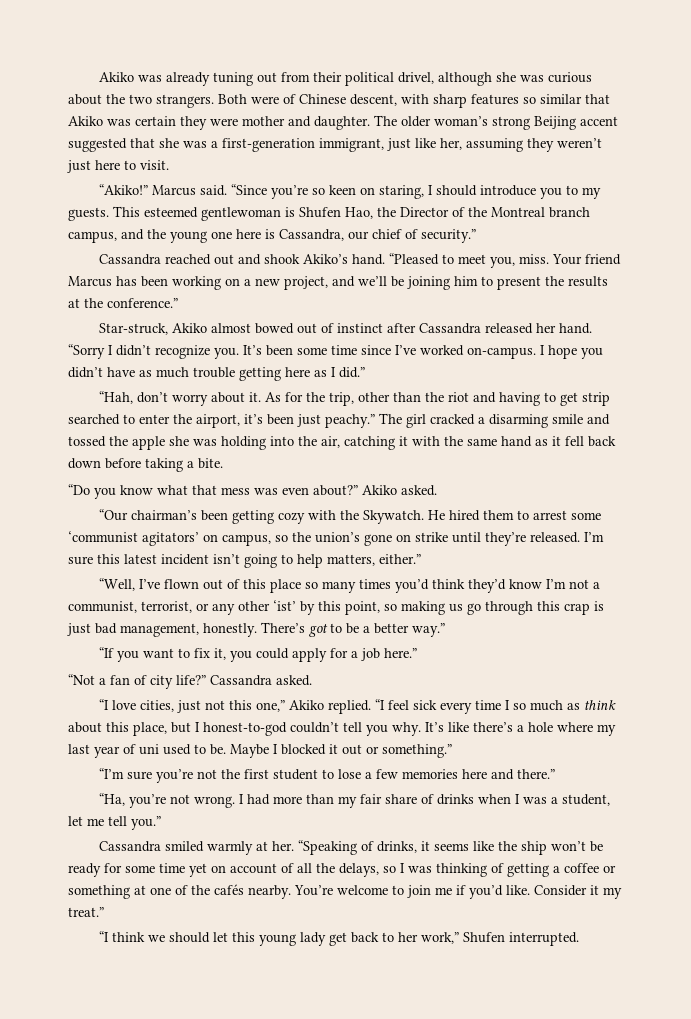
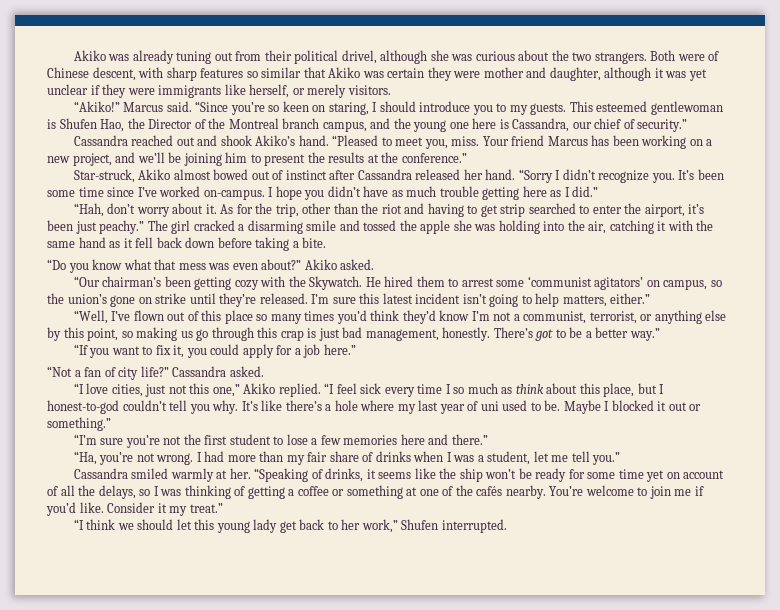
- Both were of Chinese descent, with sharp features so similar that Akiko was certain they were mother and daughter. The older woman’s strong Beijing accent suggested that she was a first-generation immigrant, just like her, assuming they weren’t just here to visit.
+ Both were of Chinese descent, with sharp features so similar that Akiko was certain they were mother and daughter, although it was yet unclear if they were immigrants like herself, or merely visitors.
- “Well, I’ve flown out of this place so many times you’d think they’d know I’m not a communist, terrorist, or any other ‘ist’ by this point, so making us go through this crap is just bad management, honestly.
+ “Well, I’ve flown out of this place so many times you’d think they’d know I’m not a communist, terrorist, or anything else by this point, so making us go through this crap is just bad management, honestly.

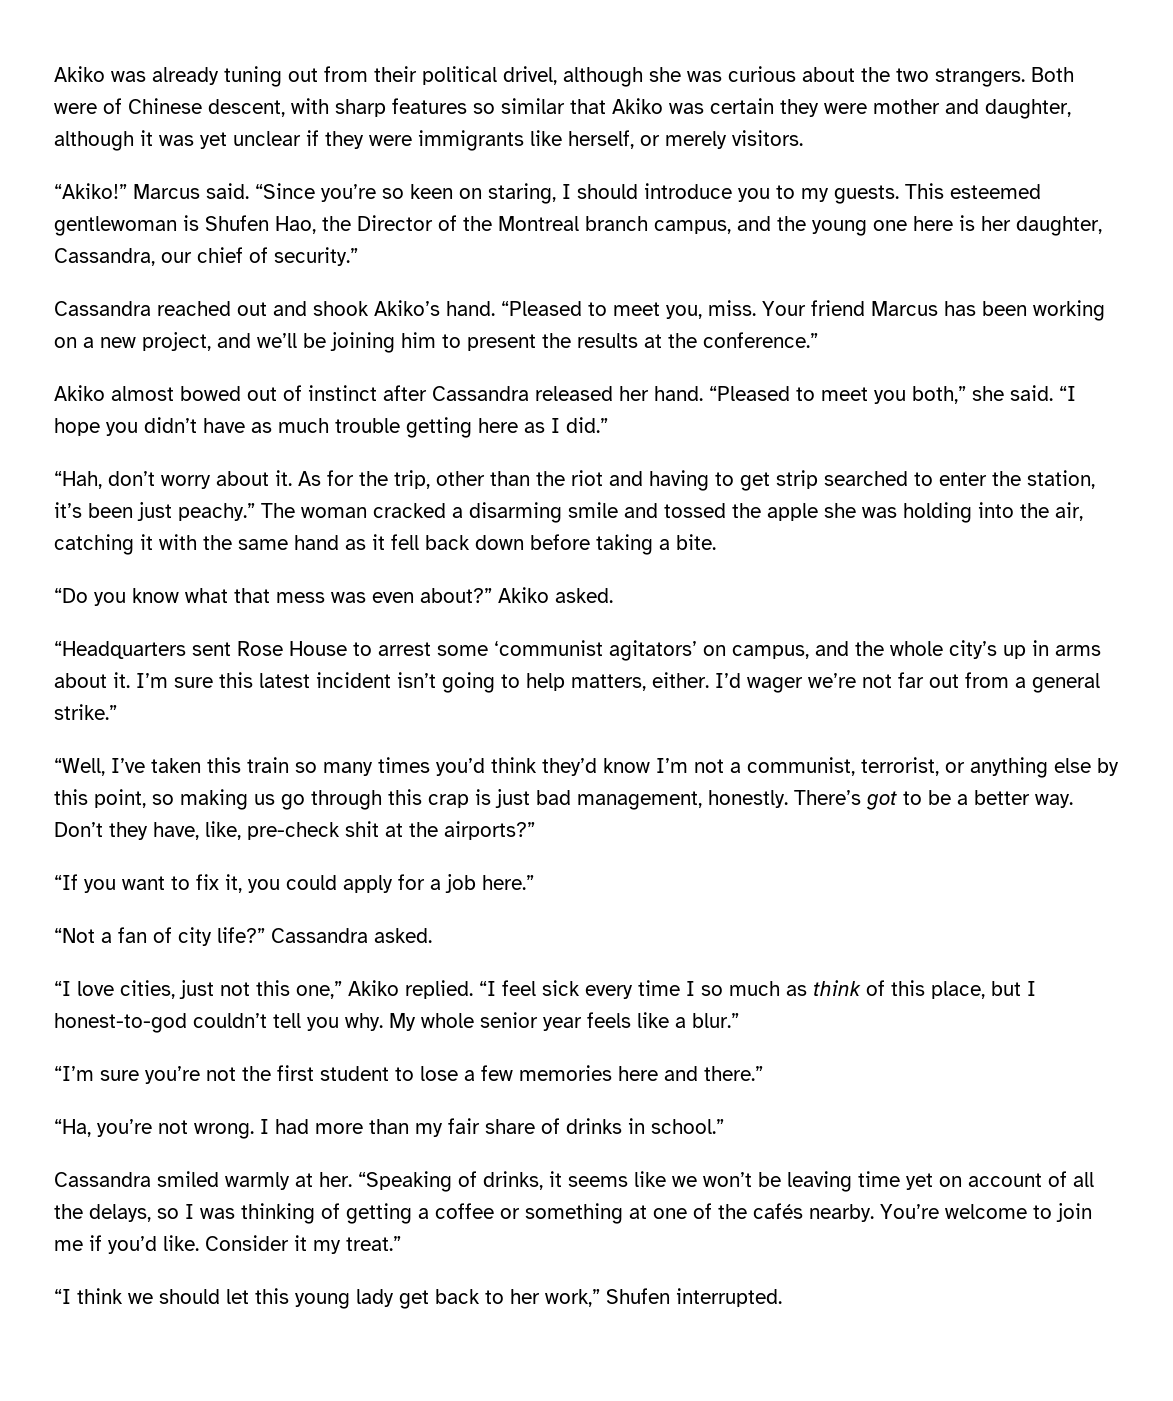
- This esteemed gentlewoman is Shufen Hao, the Director of the Montreal branch campus, and the young one here is Cassandra, our chief of security.”
+ This esteemed gentlewoman is Shufen Hao, the Director of the Montreal branch campus, and the young one here is her daughter, Cassandra, our chief of security.”
- Star-struck, Akiko almost bowed out of instinct after Cassandra released her hand.
+ Akiko almost bowed out of instinct after Cassandra released her hand.
- “Sorry I didn’t recognize you. It’s been some time since I’ve worked on-campus. I hope you didn’t have as much trouble getting here as I did.”
+ “Pleased to meet you both,” she said. “I hope you didn’t have as much trouble getting here as I did.”
- As for the trip, other than the riot and having to get strip searched to enter the airport, it’s been just peachy.”
+ As for the trip, other than the riot and having to get strip searched to enter the station, it’s been just peachy.”
- The girl cracked a disarming smile and tossed the apple she was holding into the air, catching it with the same hand as it fell back down before taking a bite.
+ The woman cracked a disarming smile and tossed the apple she was holding into the air, catching it with the same hand as it fell back down before taking a bite.
- “Our chairman’s been getting cozy with the Skywatch. He hired them to arrest some ‘communist agitators’ on campus, so the union’s gone on strike until they’re released.
+ “Headquarters sent Rose House to arrest some ‘communist agitators’ on campus, and the whole city’s up in arms about it.
- I’m sure this latest incident isn’t going to help matters, either.”
- “Well, I’ve flown out of this place so many times you’d think they’d know I’m not a communist, terrorist, or anything else by this point, so making us go through this crap is just bad management, honestly.
+ I’m sure this latest incident isn’t going to help matters, either. I’d wager we’re not far out from a general strike.”
+ “Well, I’ve taken this train so many times you’d think they’d know I’m not a communist, terrorist, or anything else by this point, so making us go through this crap is just bad management, honestly.
- There’s got to be a better way.”
+ There’s got to be a better way. Don’t they have, like, pre-check shit at the airports?”
- “I feel sick every time I so much as think about this place, but I honest-to-god couldn’t tell you why.
+ “I feel sick every time I so much as think of this place, but I honest-to-god couldn’t tell you why.
- It’s like there’s a hole where my last year of uni used to be. Maybe I blocked it out or something.”
+ My whole senior year feels like a blur.”
- I had more than my fair share of drinks when I was a student, let me tell you.”
+ I had more than my fair share of drinks in school.”
- “Speaking of drinks, it seems like the ship won’t be ready for some time yet on account of all the delays, so I was thinking of getting a coffee or something at one of the cafés nearby.
+ “Speaking of drinks, it seems like we won’t be leaving time yet on account of all the delays, so I was thinking of getting a coffee or something at one of the cafés nearby.

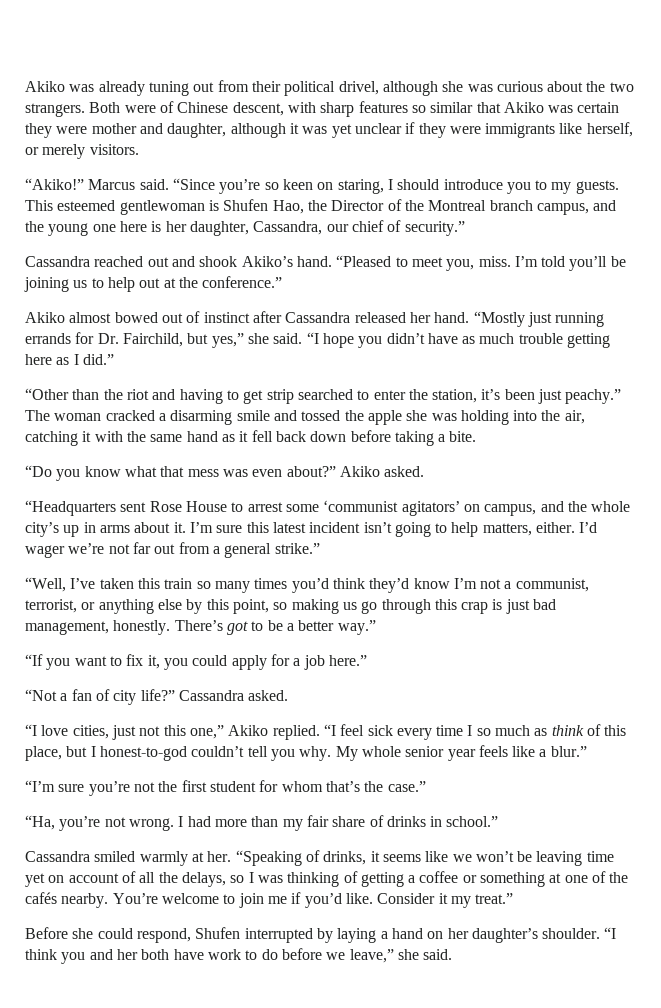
- Your friend Marcus has been working on a new project, and we’ll be joining him to present the results at the conference.”
+ I’m told you’ll be joining us to help out at the conference.”
- “Pleased to meet you both,” she said.
+ “Mostly just running errands for Dr. Fairchild, but yes,” she said.
- “Hah, don’t worry about it. As for the trip, other than the riot and having to get strip searched to enter the station, it’s been just peachy.”
+ “Other than the riot and having to get strip searched to enter the station, it’s been just peachy.”
- There’s got to be a better way. Don’t they have, like, pre-check shit at the airports?”
+ There’s got to be a better way.”
- “I’m sure you’re not the first student to lose a few memories here and there.”
+ “I’m sure you’re not the first student for whom that’s the case.”
- “I think we should let this young lady get back to her work,” Shufen interrupted.
+ Before she could respond, Shufen interrupted by laying a hand on her daughter’s shoulder. “I think you and her both have work to do before we leave,” she said.

